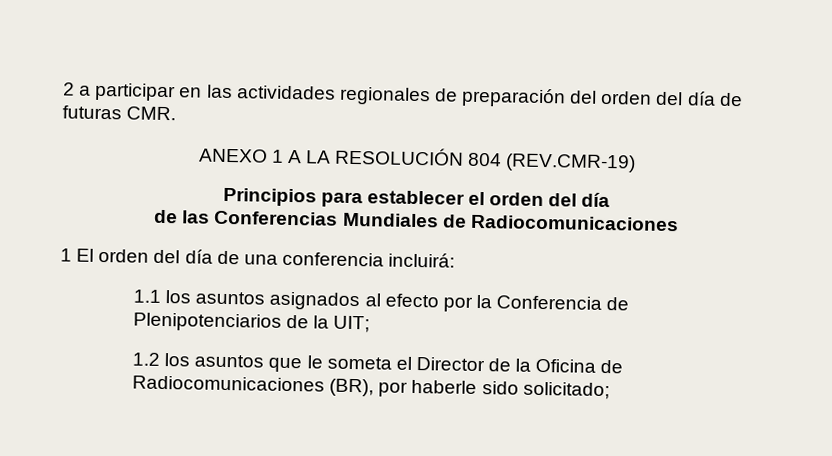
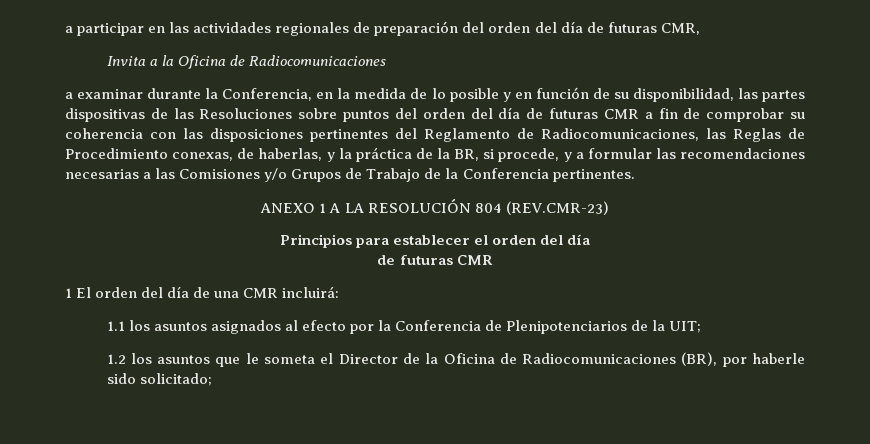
- 2 a participar en las actividades regionales de preparación del orden del día de futuras CMR.
+ a participar en las actividades regionales de preparación del orden del día de futuras CMR,
+ Invita a la Oficina de Radiocomunicaciones
+ a examinar durante la Conferencia, en la medida de lo posible y en función de su disponibilidad, las partes dispositivas de las Resoluciones sobre puntos del orden del día de futuras CMR a fin de comprobar su coherencia con las disposiciones pertinentes del Reglamento de Radiocomunicaciones, las Reglas de Procedimiento conexas, de haberlas, y la práctica de la BR, si procede, y a formular las recomendaciones necesarias a las Comisiones y/o Grupos de Trabajo de la Conferencia pertinentes.
- ANEXO 1 A LA RESOLUCIÓN 804 (REV.CMR-19)
+ ANEXO 1 A LA RESOLUCIÓN 804 (REV.CMR-23)
  Principios para establecer el orden del día
- de las Conferencias Mundiales de Radiocomunicaciones
+ de futuras CMR
- 1 El orden del día de una conferencia incluirá:
+ 1 El orden del día de una CMR incluirá:

